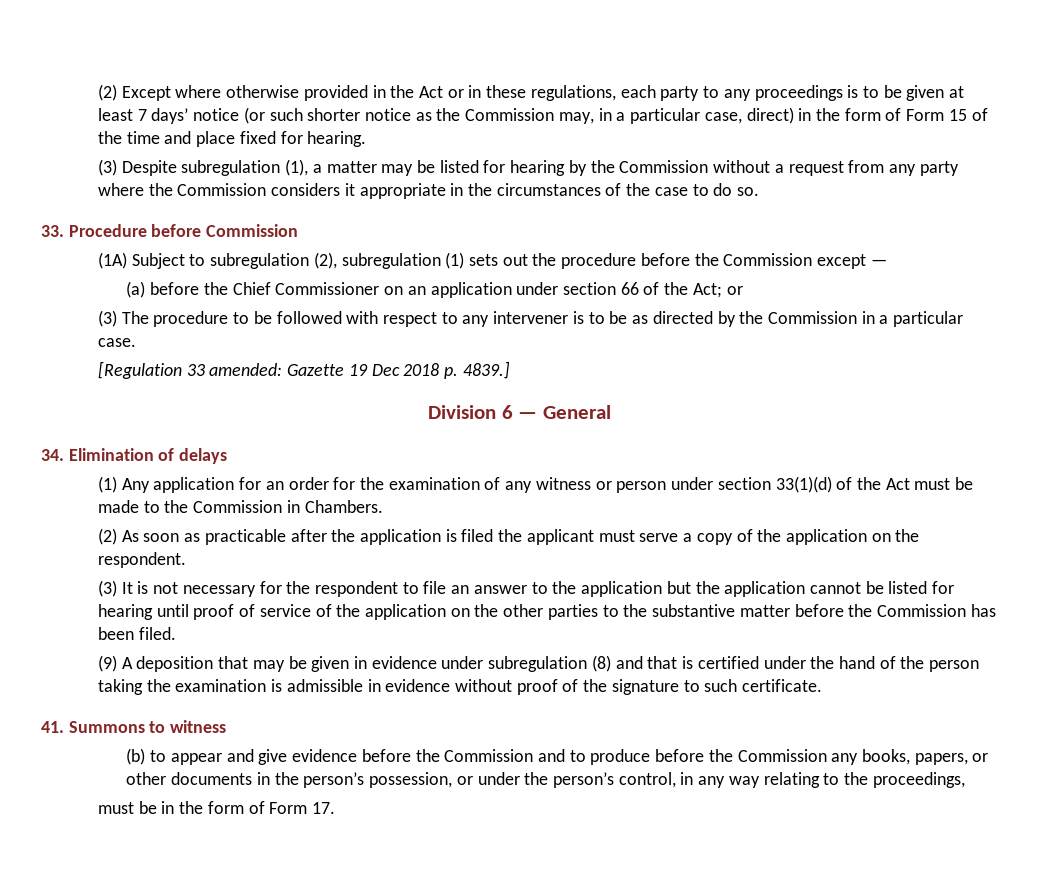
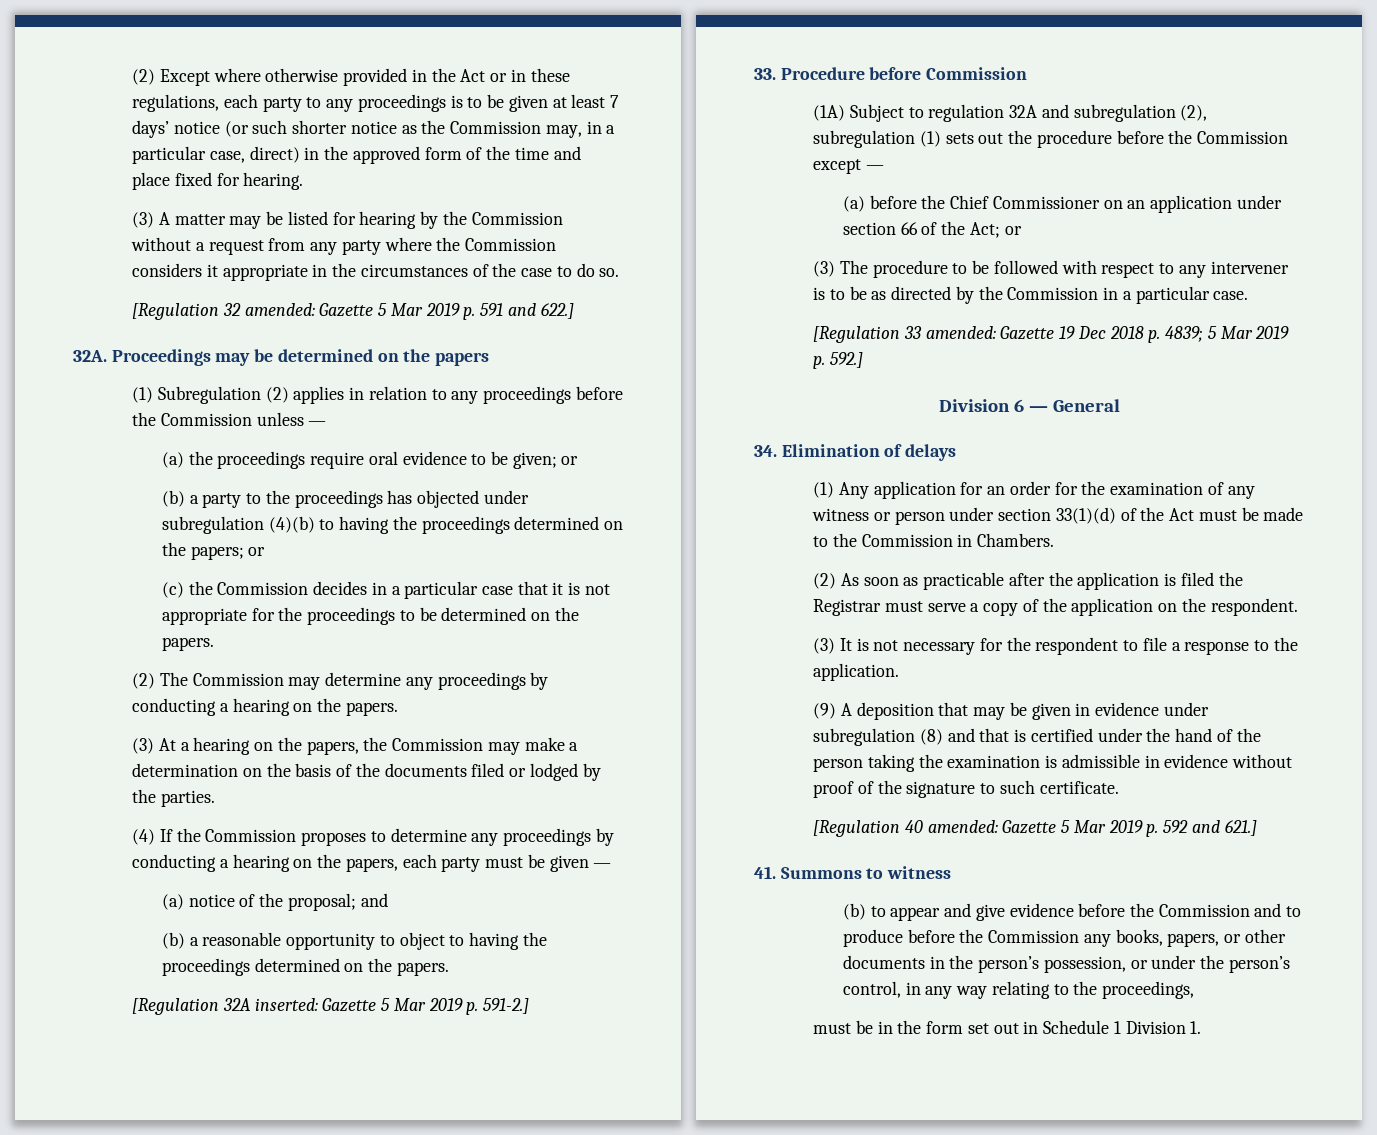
- (2) Except where otherwise provided in the Act or in these regulations, each party to any proceedings is to be given at least 7 days’ notice (or such shorter notice as the Commission may, in a particular case, direct) in the form of Form 15 of the time and place fixed for hearing.
+ (2) Except where otherwise provided in the Act or in these regulations, each party to any proceedings is to be given at least 7 days’ notice (or such shorter notice as the Commission may, in a particular case, direct) in the approved form of the time and place fixed for hearing.
- (3) Despite subregulation (1), a matter may be listed for hearing by the Commission without a request from any party where the Commission considers it appropriate in the circumstances of the case to do so.
+ (3) A matter may be listed for hearing by the Commission without a request from any party where the Commission considers it appropriate in the circumstances of the case to do so.
+ [Regulation 32 amended: Gazette 5 Mar 2019 p. 591 and 622.]
+ 32A. Proceedings may be determined on the papers
+ (1) Subregulation (2) applies in relation to any proceedings before the Commission unless —
+ (a) the proceedings require oral evidence to be given; or
+ (b) a party to the proceedings has objected under subregulation (4)(b) to having the proceedings determined on the papers; or
+ (c) the Commission decides in a particular case that it is not appropriate for the proceedings to be determined on the papers.
+ (2) The Commission may determine any proceedings by conducting a hearing on the papers.
+ (3) At a hearing on the papers, the Commission may make a determination on the basis of the documents filed or lodged by the parties.
+ (4) If the Commission proposes to determine any proceedings by conducting a hearing on the papers, each party must be given —
+ (a) notice of the proposal; and
+ (b) a reasonable opportunity to object to having the proceedings determined on the papers.
+ [Regulation 32A inserted: Gazette 5 Mar 2019 p. 591-2.]
- (1A) Subject to subregulation (2), subregulation (1) sets out the procedure before the Commission except —
+ (1A) Subject to regulation 32A and subregulation (2), subregulation (1) sets out the procedure before the Commission except —
- [Regulation 33 amended: Gazette 19 Dec 2018 p. 4839.]
+ [Regulation 33 amended: Gazette 19 Dec 2018 p. 4839; 5 Mar 2019 p. 592.]
- (2) As soon as practicable after the application is filed the applicant must serve a copy of the application on the respondent.
+ (2) As soon as practicable after the application is filed the Registrar must serve a copy of the application on the respondent.
- (3) It is not necessary for the respondent to file an answer to the application but the application cannot be listed for hearing until proof of service of the application on the other parties to the substantive matter before the Commission has been filed.
+ (3) It is not necessary for the respondent to file a response to the application.
+ [Regulation 40 amended: Gazette 5 Mar 2019 p. 592 and 621.]
- must be in the form of Form 17.
+ must be in the form set out in Schedule 1 Division 1.

